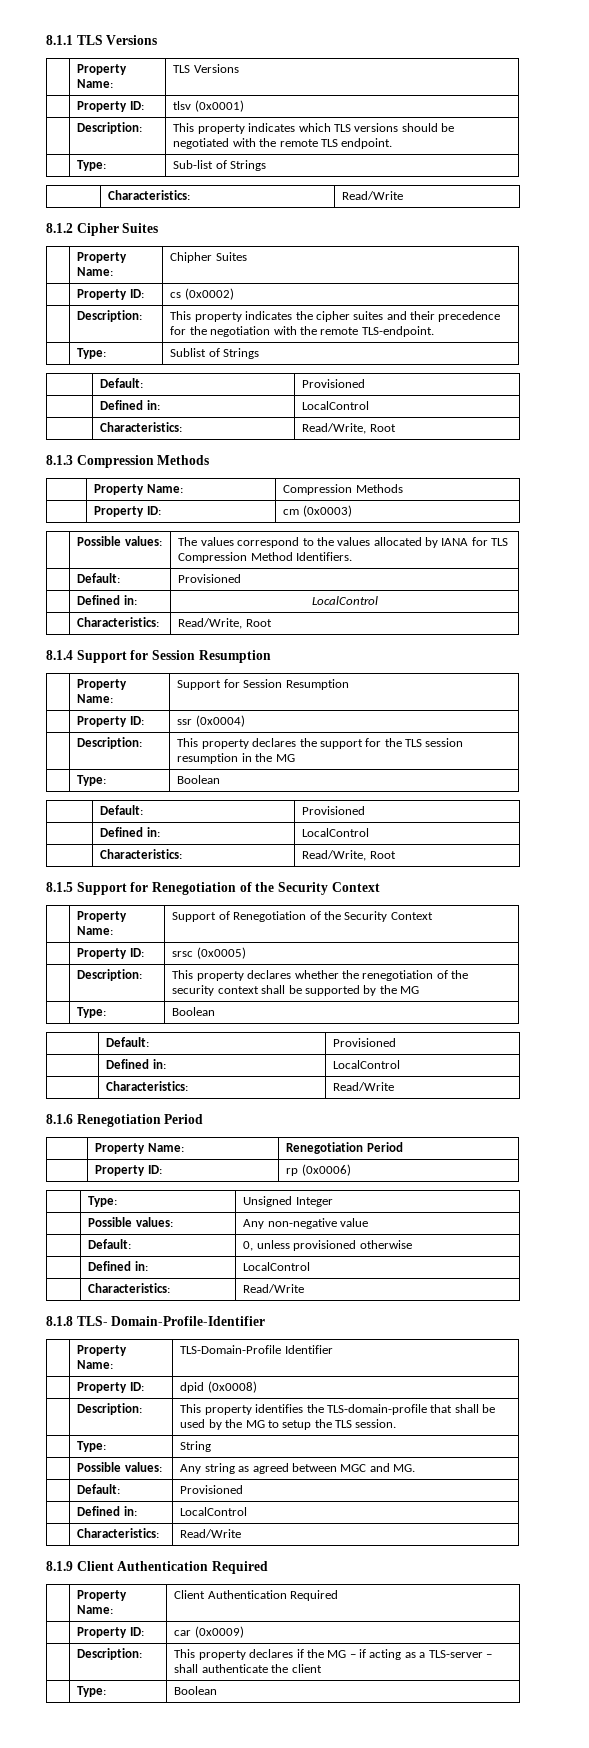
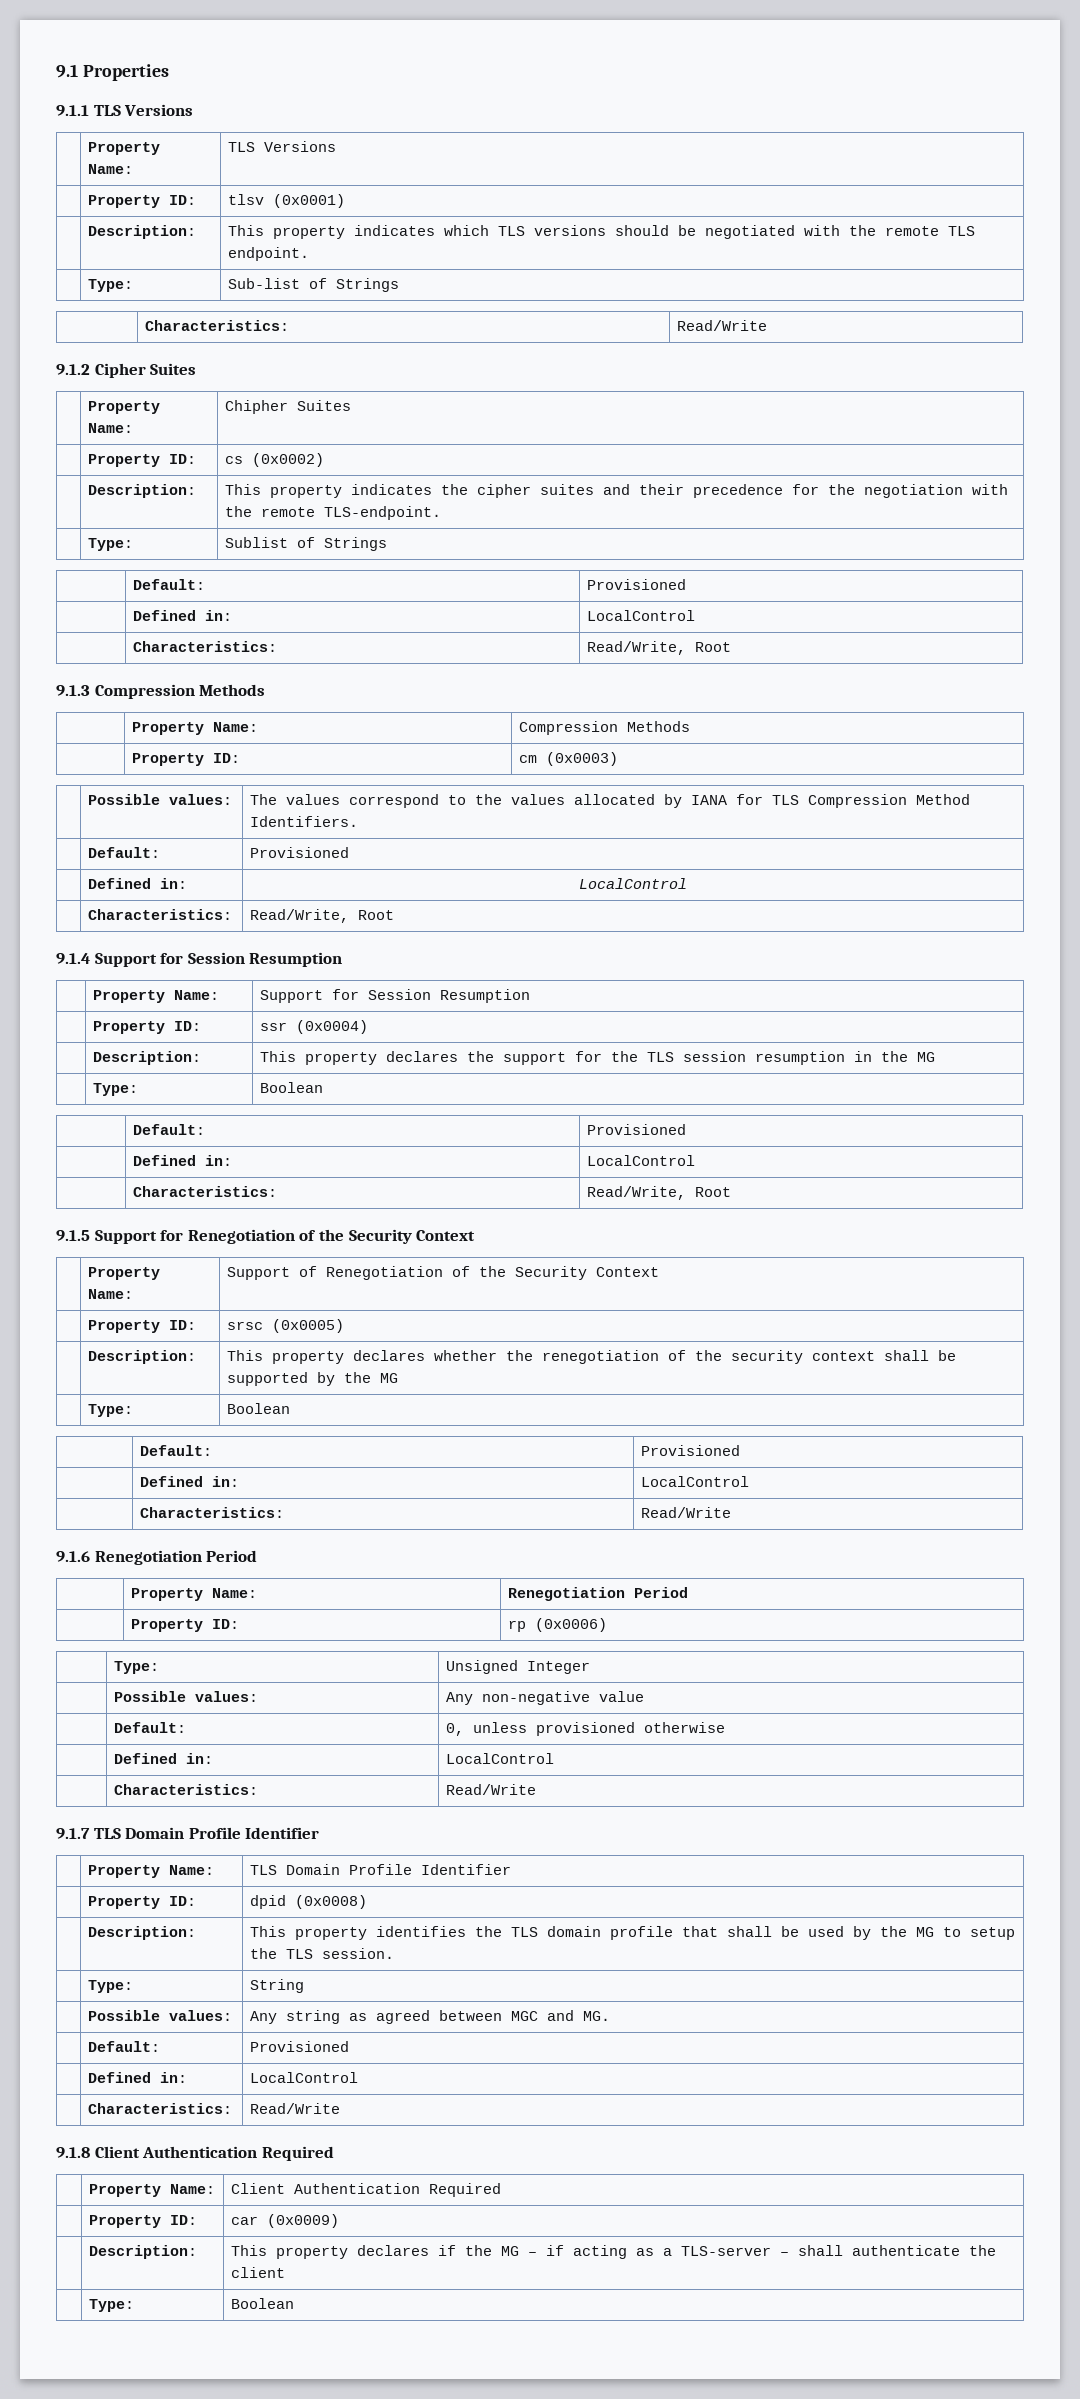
- 8.1.1 TLS Versions
+ 9.1 Properties
+ 9.1.1 TLS Versions
- 8.1.2 Cipher Suites
+ 9.1.2 Cipher Suites
- 8.1.3 Compression Methods
+ 9.1.3 Compression Methods
- 8.1.4 Support for Session Resumption
+ 9.1.4 Support for Session Resumption
- 8.1.5 Support for Renegotiation of the Security Context
+ 9.1.5 Support for Renegotiation of the Security Context
- 8.1.6 Renegotiation Period
+ 9.1.6 Renegotiation Period
- 8.1.8 TLS- Domain-Profile-Identifier
- | Property Name: | TLS-Domain-Profile Identifier
+ 9.1.7 TLS Domain Profile Identifier
+ | Property Name: | TLS Domain Profile Identifier
- | Description: | This property identifies the TLS-domain-profile that shall be used by the MG to setup the TLS session.
+ | Description: | This property identifies the TLS domain profile that shall be used by the MG to setup the TLS session.
- 8.1.9 Client Authentication Required
+ 9.1.8 Client Authentication Required

